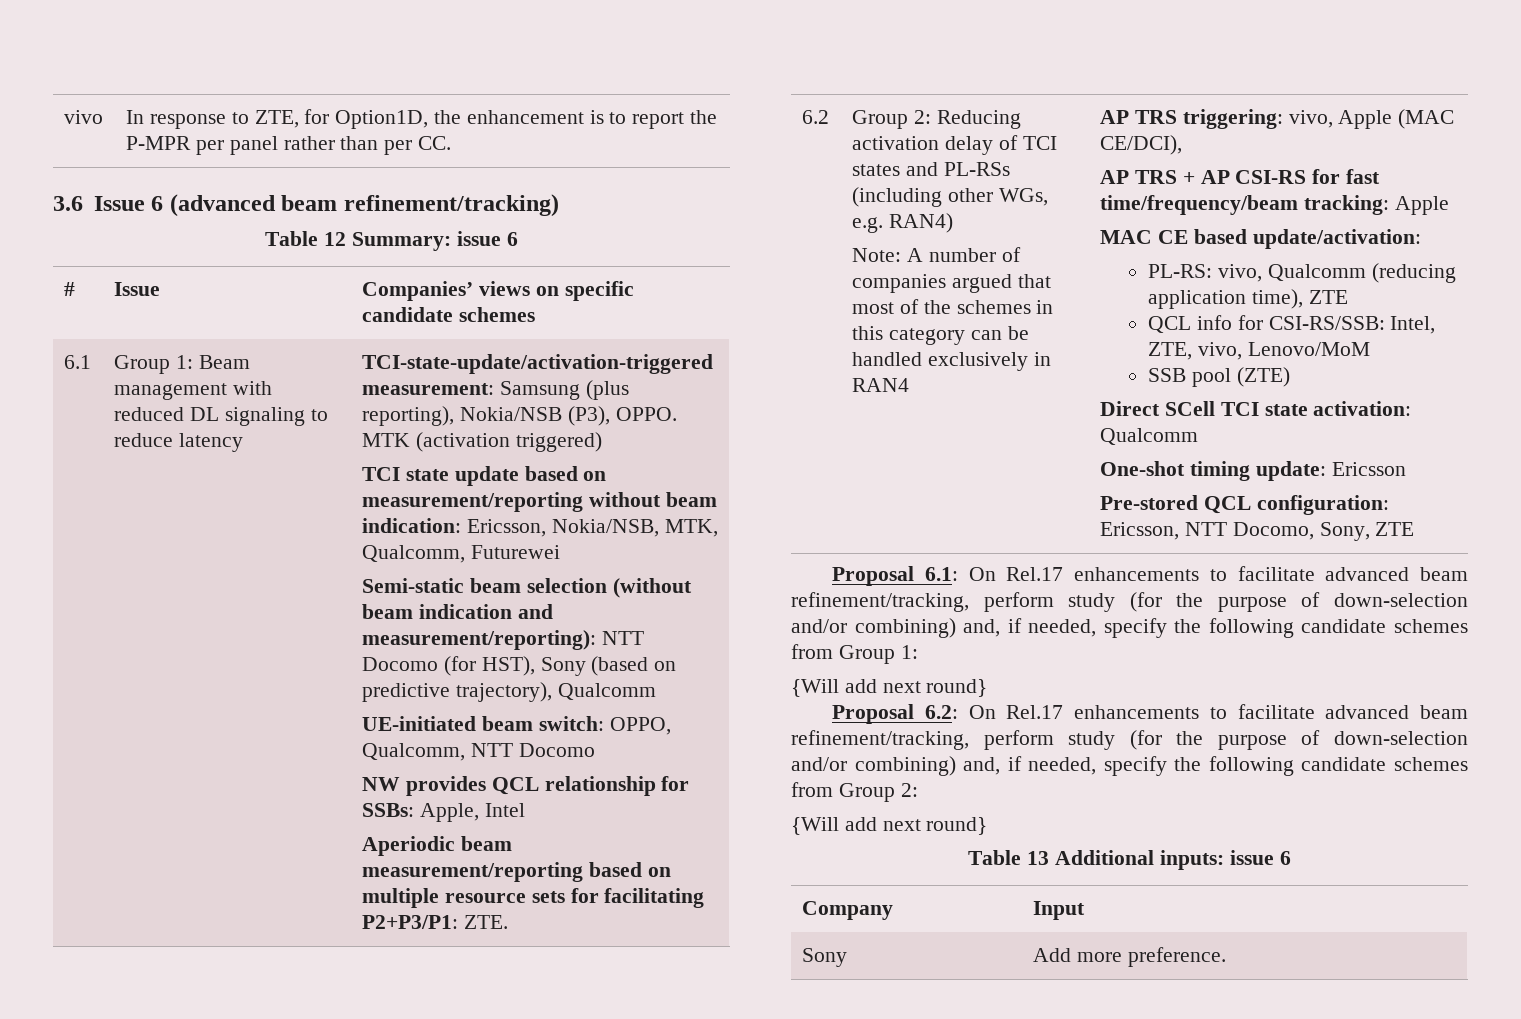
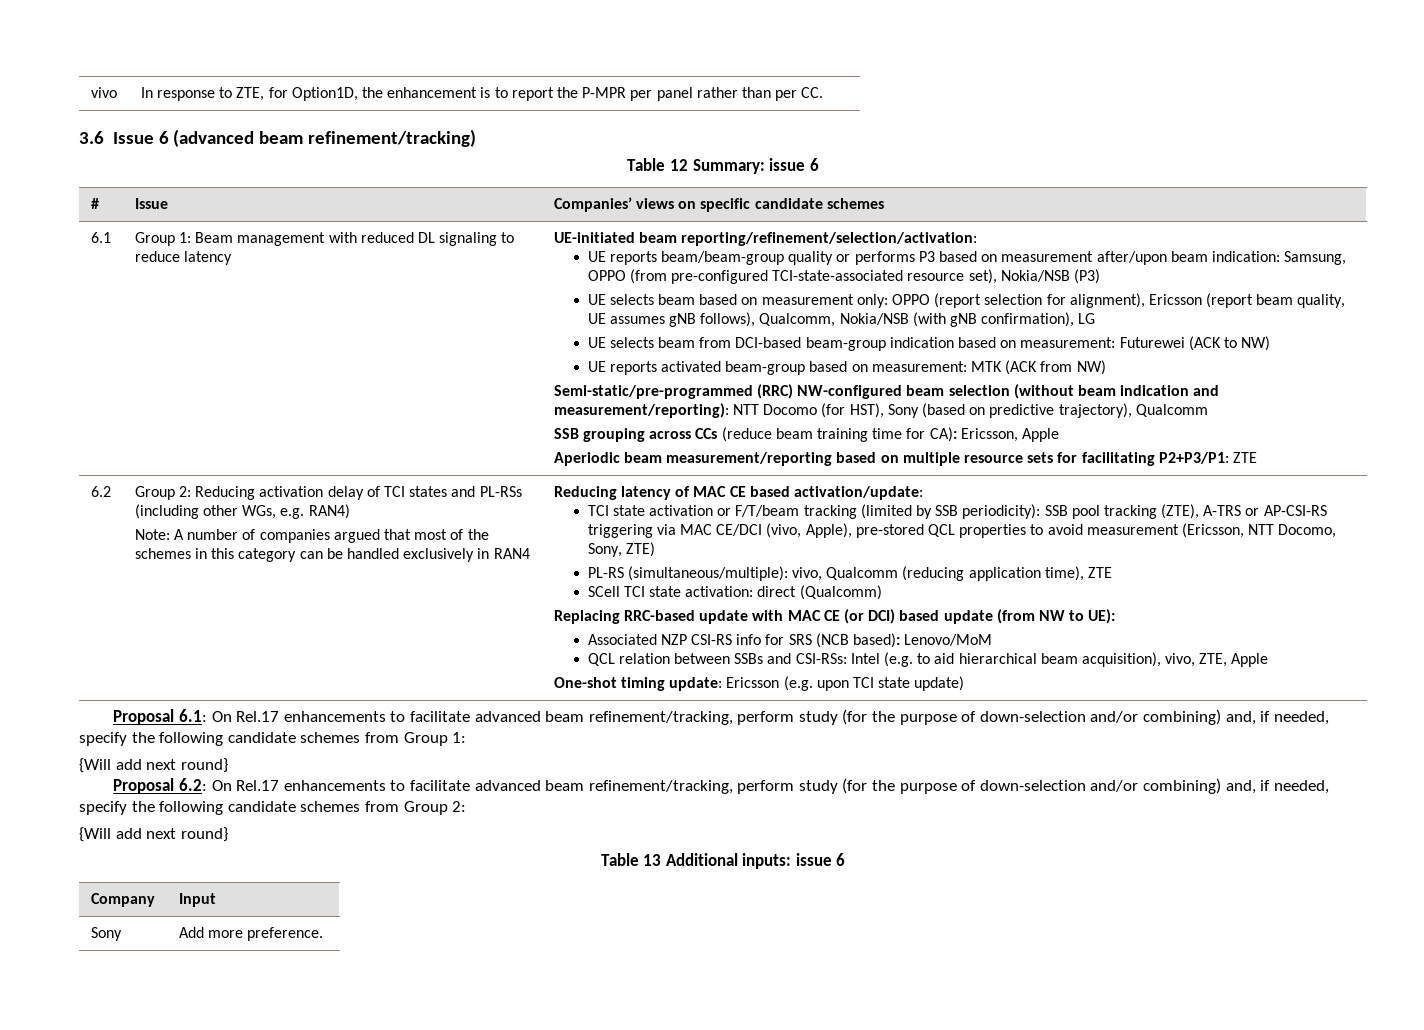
- TCI-state-update/activation-triggered measurement: Samsung (plus reporting), Nokia/NSB (P3), OPPO. MTK (activation triggered)
- TCI state update based on measurement/reporting without beam indication: Ericsson, Nokia/NSB, MTK, Qualcomm, Futurewei
- Semi-static beam selection (without beam indication and measurement/reporting): NTT Docomo (for HST), Sony (based on predictive trajectory), Qualcomm
+ UE-initiated beam reporting/refinement/selection/activation:
+ UE reports beam/beam-group quality or performs P3 based on measurement after/upon beam indication: Samsung, OPPO (from pre-configured TCI-state-associated resource set), Nokia/NSB (P3)
+ UE selects beam based on measurement only: OPPO (report selection for alignment), Ericsson (report beam quality, UE assumes gNB follows), Qualcomm, Nokia/NSB (with gNB confirmation), LG
+ UE selects beam from DCI-based beam-group indication based on measurement: Futurewei (ACK to NW)
+ UE reports activated beam-group based on measurement: MTK (ACK from NW)
+ Semi-static/pre-programmed (RRC) NW-configured beam selection (without beam indication and measurement/reporting): NTT Docomo (for HST), Sony (based on predictive trajectory), Qualcomm
- UE-initiated beam switch: OPPO, Qualcomm, NTT Docomo
- NW provides QCL relationship for SSBs: Apple, Intel
+ SSB grouping across CCs (reduce beam training time for CA): Ericsson, Apple
- Aperiodic beam measurement/reporting based on multiple resource sets for facilitating P2+P3/P1: ZTE.
+ Aperiodic beam measurement/reporting based on multiple resource sets for facilitating P2+P3/P1: ZTE
- AP TRS triggering: vivo, Apple (MAC CE/DCI),
- AP TRS + AP CSI-RS for fast time/frequency/beam tracking: Apple
- MAC CE based update/activation:
- PL-RS: vivo, Qualcomm (reducing application time), ZTE
+ Reducing latency of MAC CE based activation/update:
+ TCI state activation or F/T/beam tracking (limited by SSB periodicity): SSB pool tracking (ZTE), A-TRS or AP-CSI-RS triggering via MAC CE/DCI (vivo, Apple), pre-stored QCL properties to avoid measurement (Ericsson, NTT Docomo, Sony, ZTE)
+ PL-RS (simultaneous/multiple): vivo, Qualcomm (reducing application time), ZTE
- QCL info for CSI-RS/SSB: Intel, ZTE, vivo, Lenovo/MoM
- SSB pool (ZTE)
- Direct SCell TCI state activation: Qualcomm
- One-shot timing update: Ericsson
- Pre-stored QCL configuration: Ericsson, NTT Docomo, Sony, ZTE
+ SCell TCI state activation: direct (Qualcomm)
+ Replacing RRC-based update with MAC CE (or DCI) based update (from NW to UE):
+ Associated NZP CSI-RS info for SRS (NCB based): Lenovo/MoM
+ QCL relation between SSBs and CSI-RSs: Intel (e.g. to aid hierarchical beam acquisition), vivo, ZTE, Apple
+ One-shot timing update: Ericsson (e.g. upon TCI state update)

